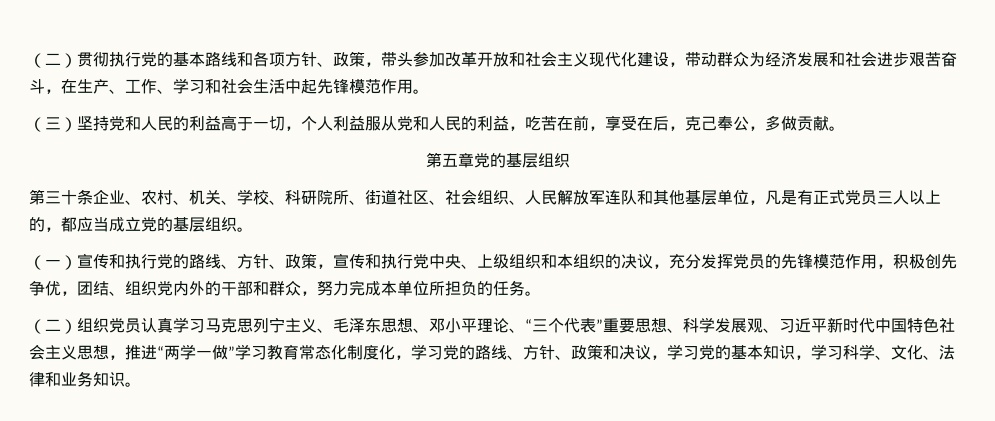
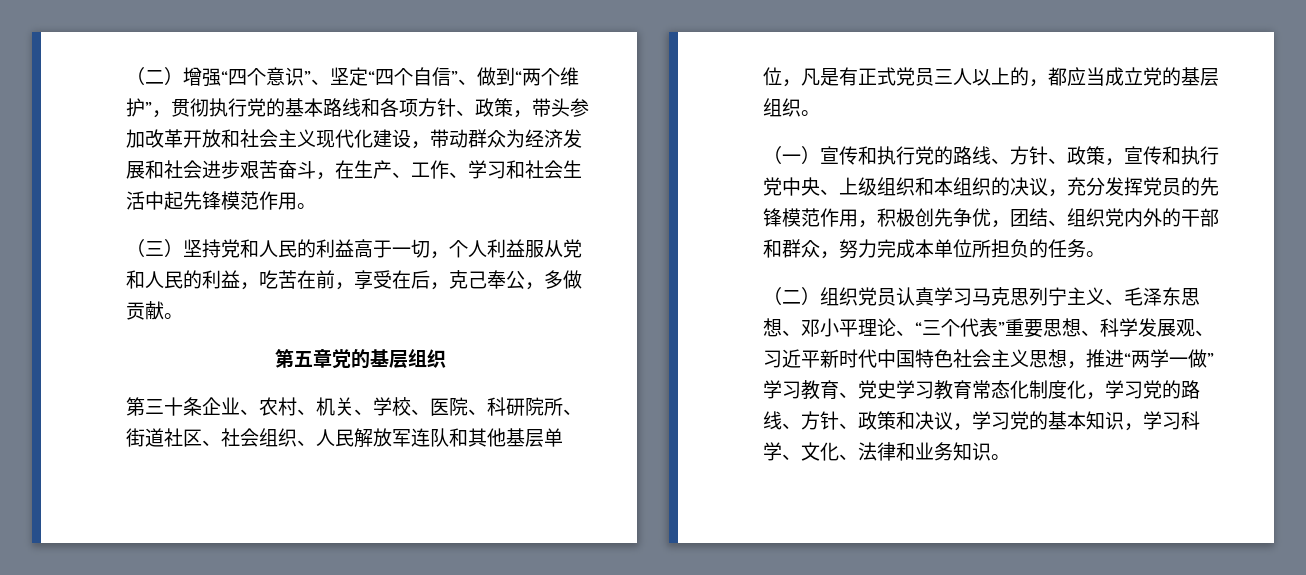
- （二）贯彻执行党的基本路线和各项方针、政策，带头参加改革开放和社会主义现代化建设，带动群众为经济发展和社会进步艰苦奋斗，在生产、工作、学习和社会生活中起先锋模范作用。
+ （二）增强“四个意识”、坚定“四个自信”、做到“两个维护”，贯彻执行党的基本路线和各项方针、政策，带头参加改革开放和社会主义现代化建设，带动群众为经济发展和社会进步艰苦奋斗，在生产、工作、学习和社会生活中起先锋模范作用。
- 第三十条企业、农村、机关、学校、科研院所、街道社区、社会组织、人民解放军连队和其他基层单位，凡是有正式党员三人以上的，都应当成立党的基层组织。
+ 第三十条企业、农村、机关、学校、医院、科研院所、街道社区、社会组织、人民解放军连队和其他基层单位，凡是有正式党员三人以上的，都应当成立党的基层组织。
- （二）组织党员认真学习马克思列宁主义、毛泽东思想、邓小平理论、“三个代表”重要思想、科学发展观、习近平新时代中国特色社会主义思想，推进“两学一做”学习教育常态化制度化，学习党的路线、方针、政策和决议，学习党的基本知识，学习科学、文化、法律和业务知识。
+ （二）组织党员认真学习马克思列宁主义、毛泽东思想、邓小平理论、“三个代表”重要思想、科学发展观、习近平新时代中国特色社会主义思想，推进“两学一做”学习教育、党史学习教育常态化制度化，学习党的路线、方针、政策和决议，学习党的基本知识，学习科学、文化、法律和业务知识。

